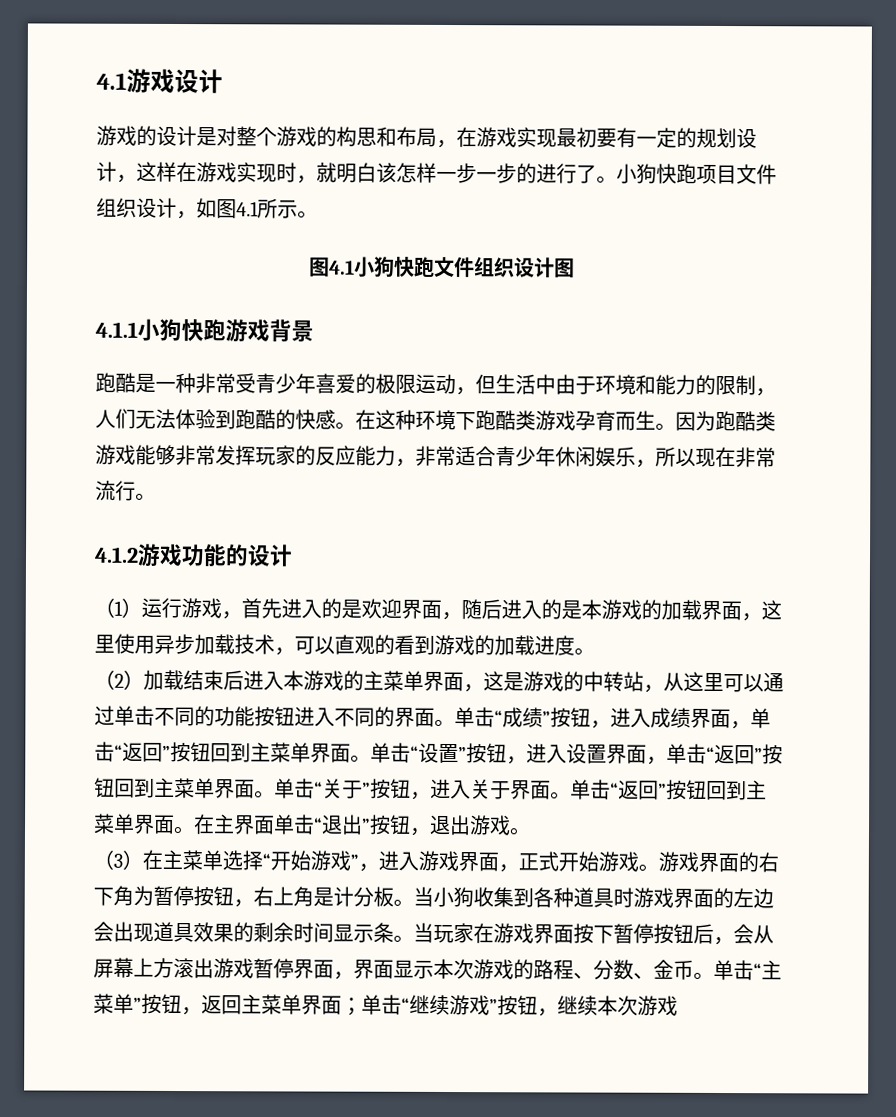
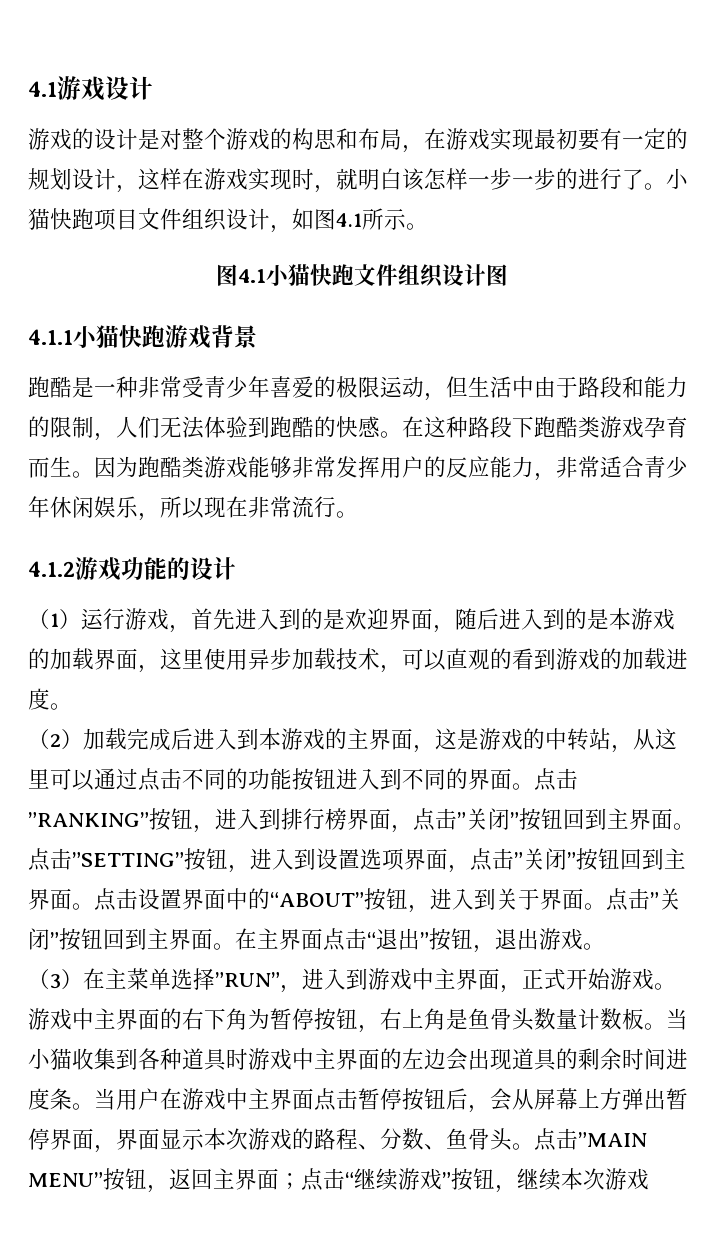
- 小狗快跑项目文件组织设计，如图4.1所示。
+ 小猫快跑项目文件组织设计，如图4.1所示。
- 图4.1小狗快跑文件组织设计图
+ 图4.1小猫快跑文件组织设计图
- 4.1.1小狗快跑游戏背景
+ 4.1.1小猫快跑游戏背景
- 跑酷是一种非常受青少年喜爱的极限运动，但生活中由于环境和能力的限制，人们无法体验到跑酷的快感。
+ 跑酷是一种非常受青少年喜爱的极限运动，但生活中由于路段和能力的限制，人们无法体验到跑酷的快感。
- 在这种环境下跑酷类游戏孕育而生。
+ 在这种路段下跑酷类游戏孕育而生。
- 因为跑酷类游戏能够非常发挥玩家的反应能力，非常适合青少年休闲娱乐，所以现在非常流行。
+ 因为跑酷类游戏能够非常发挥用户的反应能力，非常适合青少年休闲娱乐，所以现在非常流行。
- （1）运行游戏，首先进入的是欢迎界面，随后进入的是本游戏的加载界面，这里使用异步加载技术，可以直观的看到游戏的加载进度。
+ （1）运行游戏，首先进入到的是欢迎界面，随后进入到的是本游戏的加载界面，这里使用异步加载技术，可以直观的看到游戏的加载进度。
- （2）加载结束后进入本游戏的主菜单界面，这是游戏的中转站，从这里可以通过单击不同的功能按钮进入不同的界面。
+ （2）加载完成后进入到本游戏的主界面，这是游戏的中转站，从这里可以通过点击不同的功能按钮进入到不同的界面。
- 单击“成绩”按钮，进入成绩界面，单击“返回”按钮回到主菜单界面。单击“设置”按钮，进入设置界面，单击“返回”按钮回到主菜单界面。单击“关于”按钮，进入关于界面。单击“返回”按钮回到主菜单界面。
+ 点击”RANKING”按钮，进入到排行榜界面，点击”关闭”按钮回到主界面。点击”SETTING”按钮，进入到设置选项界面，点击”关闭”按钮回到主界面。点击设置界面中的“ABOUT”按钮，进入到关于界面。点击”关闭”按钮回到主界面。
- 在主界面单击“退出”按钮，退出游戏。
+ 在主界面点击“退出”按钮，退出游戏。
- （3）在主菜单选择“开始游戏”，进入游戏界面，正式开始游戏。
+ （3）在主菜单选择”RUN”，进入到游戏中主界面，正式开始游戏。
- 游戏界面的右下角为暂停按钮，右上角是计分板。
+ 游戏中主界面的右下角为暂停按钮，右上角是鱼骨头数量计数板。
- 当小狗收集到各种道具时游戏界面的左边会出现道具效果的剩余时间显示条。当玩家在游戏界面按下暂停按钮后，会从屏幕上方滚出游戏暂停界面，界面显示本次游戏的路程、分数、金币。单击“主菜单”按钮，返回主菜单界面；单击“继续游戏”按钮，继续本次游戏
+ 当小猫收集到各种道具时游戏中主界面的左边会出现道具的剩余时间进度条。当用户在游戏中主界面点击暂停按钮后，会从屏幕上方弹出暂停界面，界面显示本次游戏的路程、分数、鱼骨头。点击”MAIN MENU”按钮，返回主界面；点击“继续游戏”按钮，继续本次游戏

